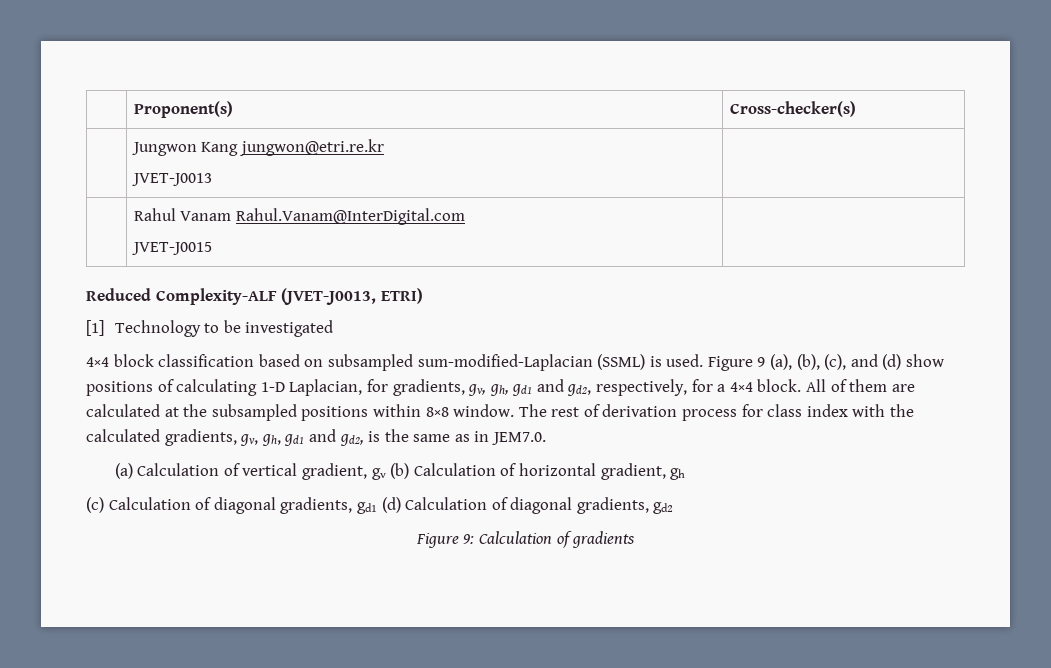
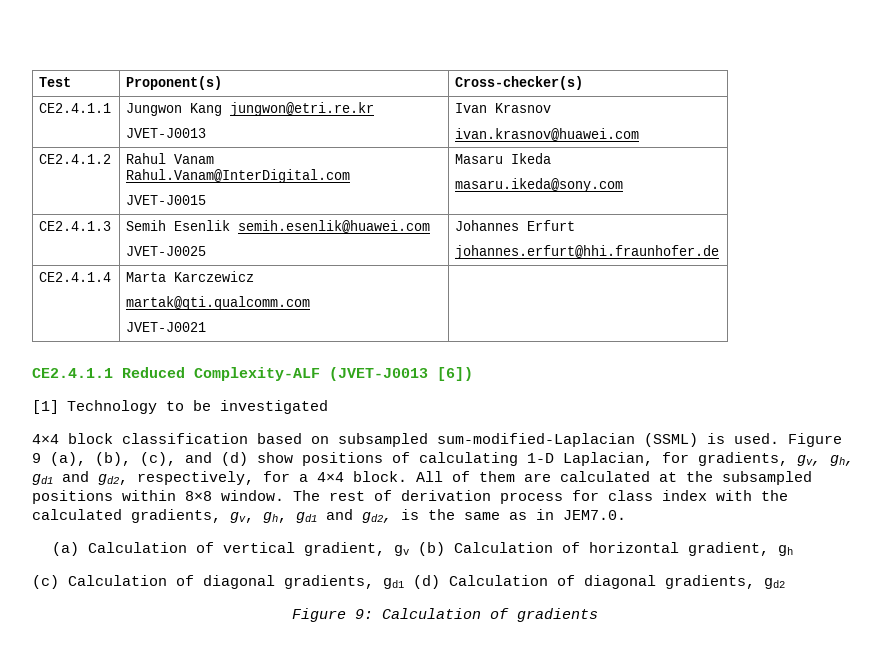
- | Proponent(s) | Cross-checker(s)
+ Test | Proponent(s) | Cross-checker(s)
- | Jungwon Kang jungwon@etri.re.kr
- JVET-J0013 |
- | Rahul Vanam Rahul.Vanam@InterDigital.com
- JVET-J0015 |
- Reduced Complexity-ALF (JVET-J0013, ETRI)
+ CE2.4.1.1 | Jungwon Kang jungwon@etri.re.kr
+ JVET-J0013 | Ivan Krasnov
+ ivan.krasnov@huawei.com
+ CE2.4.1.2 | Rahul Vanam Rahul.Vanam@InterDigital.com
+ JVET-J0015 | Masaru Ikeda
+ masaru.ikeda@sony.com
+ CE2.4.1.3 | Semih Esenlik semih.esenlik@huawei.com
+ JVET-J0025 | Johannes Erfurt
+ johannes.erfurt@hhi.fraunhofer.de
+ CE2.4.1.4 | Marta Karczewicz
+ martak@qti.qualcomm.com
+ JVET-J0021 |
+ CE2.4.1.1 Reduced Complexity-ALF (JVET-J0013 [6])

